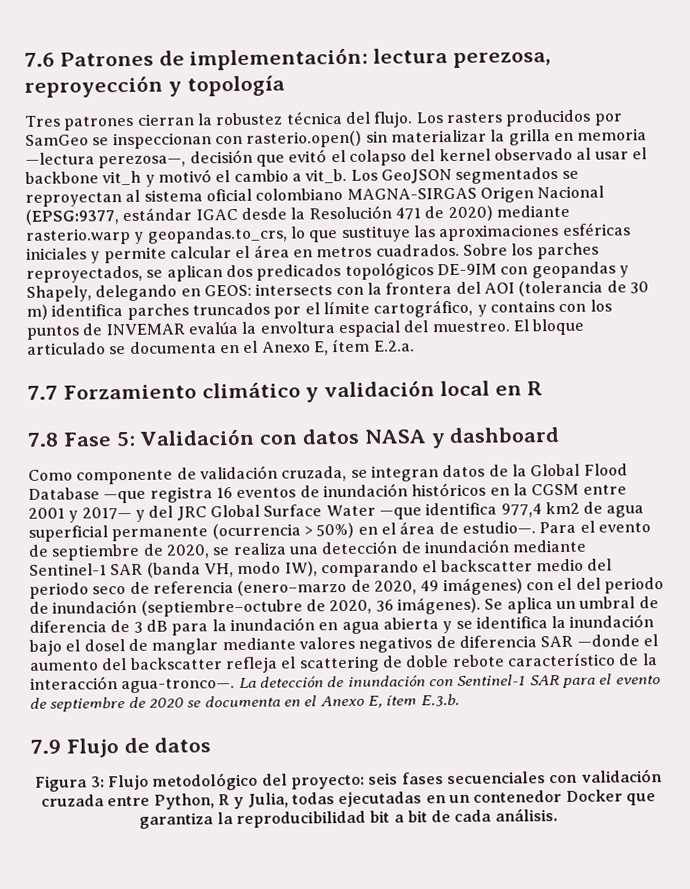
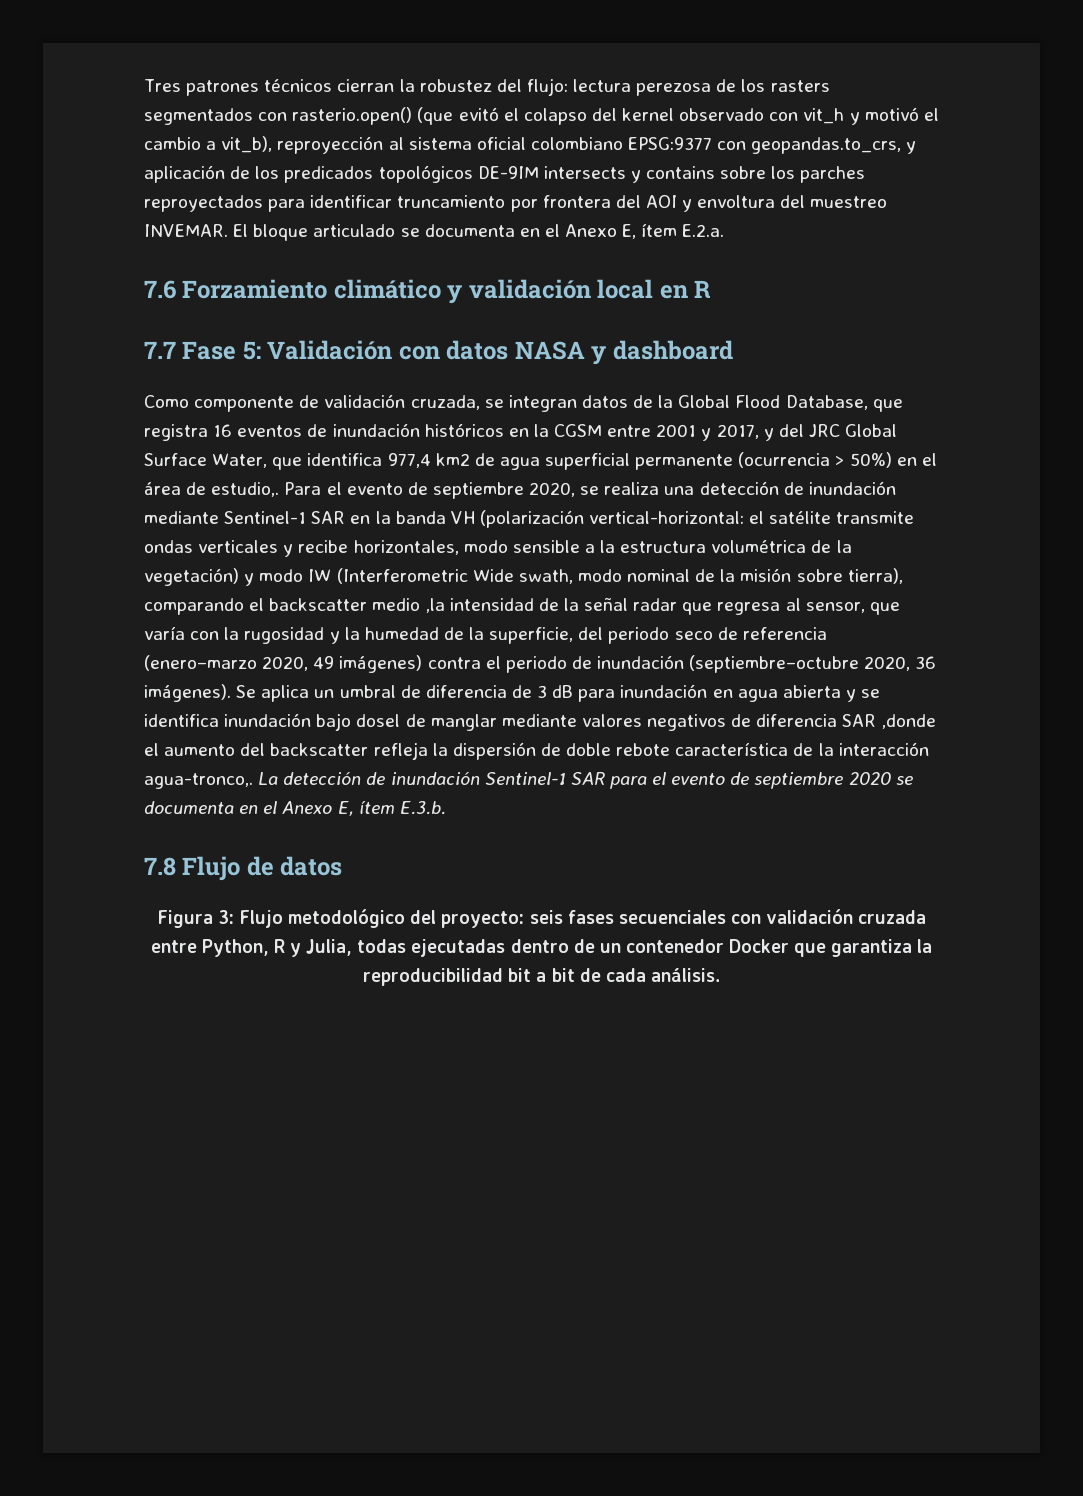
- 7.6 Patrones de implementación: lectura perezosa, reproyección y topología
- Tres patrones cierran la robustez técnica del flujo. Los rasters producidos por SamGeo se inspeccionan con rasterio.open() sin materializar la grilla en memoria —lectura perezosa—, decisión que evitó el colapso del kernel observado al usar el backbone vit_h y motivó el cambio a vit_b. Los GeoJSON segmentados se reproyectan al sistema oficial colombiano MAGNA-SIRGAS Origen Nacional (EPSG:9377, estándar IGAC desde la Resolución 471 de 2020) mediante rasterio.warp y geopandas.to_crs, lo que sustituye las aproximaciones esféricas iniciales y permite calcular el área en metros cuadrados. Sobre los parches reproyectados, se aplican dos predicados topológicos DE-9IM con geopandas y Shapely, delegando en GEOS: intersects con la frontera del AOI (tolerancia de 30 m) identifica parches truncados por el límite cartográfico, y contains con los puntos de INVEMAR evalúa la envoltura espacial del muestreo.
+ Tres patrones técnicos cierran la robustez del flujo: lectura perezosa de los rasters segmentados con rasterio.open() (que evitó el colapso del kernel observado con vit_h y motivó el cambio a vit_b), reproyección al sistema oficial colombiano EPSG:9377 con geopandas.to_crs, y aplicación de los predicados topológicos DE-9IM intersects y contains sobre los parches reproyectados para identificar truncamiento por frontera del AOI y envoltura del muestreo INVEMAR.
- 7.7 Forzamiento climático y validación local en R
+ 7.6 Forzamiento climático y validación local en R
- 7.8 Fase 5: Validación con datos NASA y dashboard
+ 7.7 Fase 5: Validación con datos NASA y dashboard
- Como componente de validación cruzada, se integran datos de la Global Flood Database —que registra 16 eventos de inundación históricos en la CGSM entre 2001 y 2017— y del JRC Global Surface Water —que identifica 977,4 km2 de agua superficial permanente (ocurrencia > 50%) en el área de estudio—.
+ Como componente de validación cruzada, se integran datos de la Global Flood Database, que registra 16 eventos de inundación históricos en la CGSM entre 2001 y 2017, y del JRC Global Surface Water, que identifica 977,4 km2 de agua superficial permanente (ocurrencia > 50%) en el área de estudio,.
- Para el evento de septiembre de 2020, se realiza una detección de inundación mediante Sentinel-1 SAR (banda VH, modo IW), comparando el backscatter medio del periodo seco de referencia (enero–marzo de 2020, 49 imágenes) con el del periodo de inundación (septiembre–octubre de 2020, 36 imágenes).
+ Para el evento de septiembre 2020, se realiza una detección de inundación mediante Sentinel-1 SAR en la banda VH (polarización vertical-horizontal: el satélite transmite ondas verticales y recibe horizontales, modo sensible a la estructura volumétrica de la vegetación) y modo IW (Interferometric Wide swath, modo nominal de la misión sobre tierra), comparando el backscatter medio ,la intensidad de la señal radar que regresa al sensor, que varía con la rugosidad y la humedad de la superficie, del periodo seco de referencia (enero–marzo 2020, 49 imágenes) contra el periodo de inundación (septiembre–octubre 2020, 36 imágenes).
- Se aplica un umbral de diferencia de 3 dB para la inundación en agua abierta y se identifica la inundación bajo el dosel de manglar mediante valores negativos de diferencia SAR —donde el aumento del backscatter refleja el scattering de doble rebote característico de la interacción agua-tronco—.
+ Se aplica un umbral de diferencia de 3 dB para inundación en agua abierta y se identifica inundación bajo dosel de manglar mediante valores negativos de diferencia SAR ,donde el aumento del backscatter refleja la dispersión de doble rebote característica de la interacción agua-tronco,.
- La detección de inundación con Sentinel-1 SAR para el evento de septiembre de 2020 se documenta en el Anexo E, ítem E.3.b.
+ La detección de inundación Sentinel-1 SAR para el evento de septiembre 2020 se documenta en el Anexo E, ítem E.3.b.
- 7.9 Flujo de datos
+ 7.8 Flujo de datos
- Figura 3: Flujo metodológico del proyecto: seis fases secuenciales con validación cruzada entre Python, R y Julia, todas ejecutadas en un contenedor Docker que garantiza la reproducibilidad bit a bit de cada análisis.
+ Figura 3: Flujo metodológico del proyecto: seis fases secuenciales con validación cruzada entre Python, R y Julia, todas ejecutadas dentro de un contenedor Docker que garantiza la reproducibilidad bit a bit de cada análisis.

